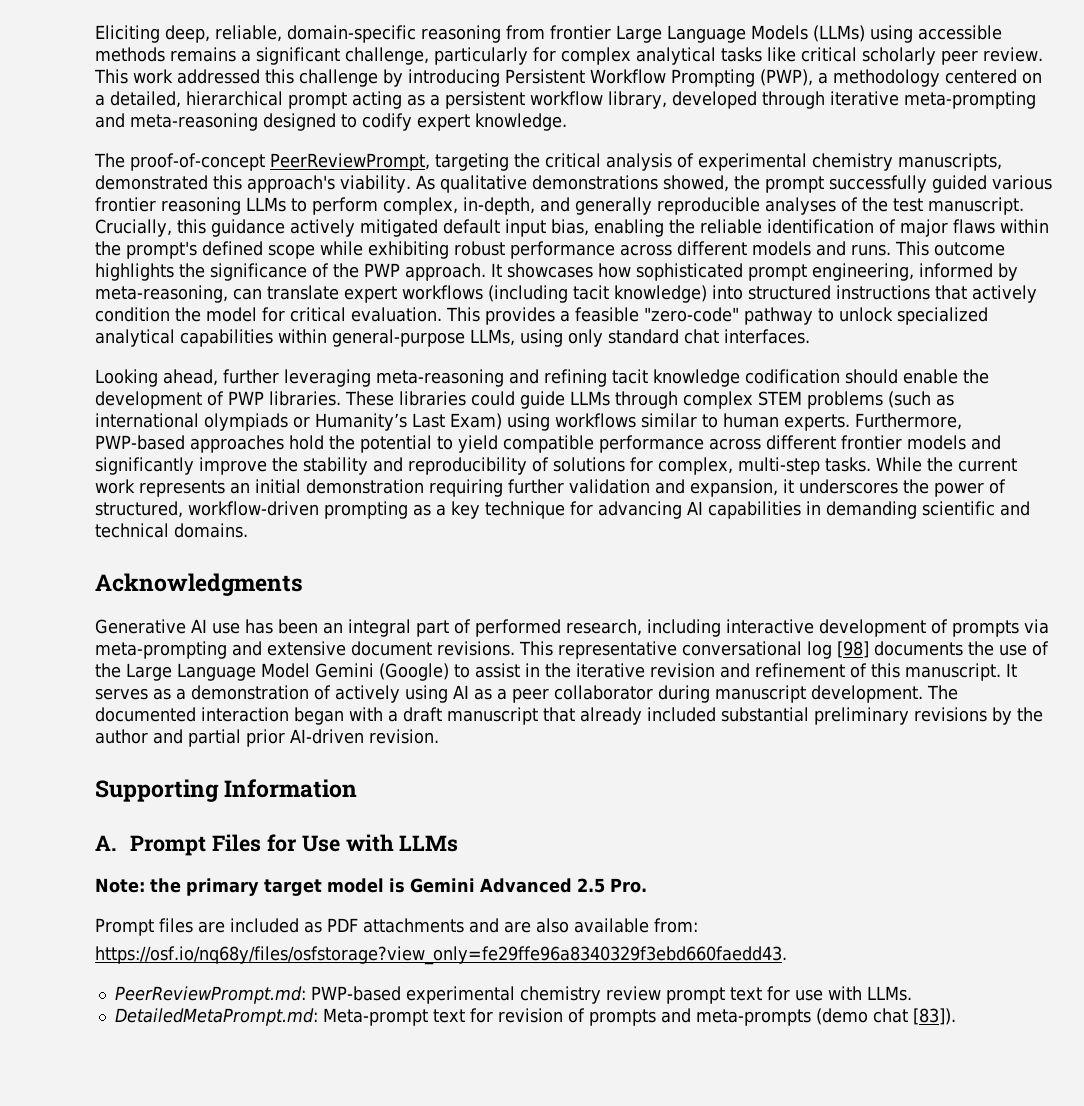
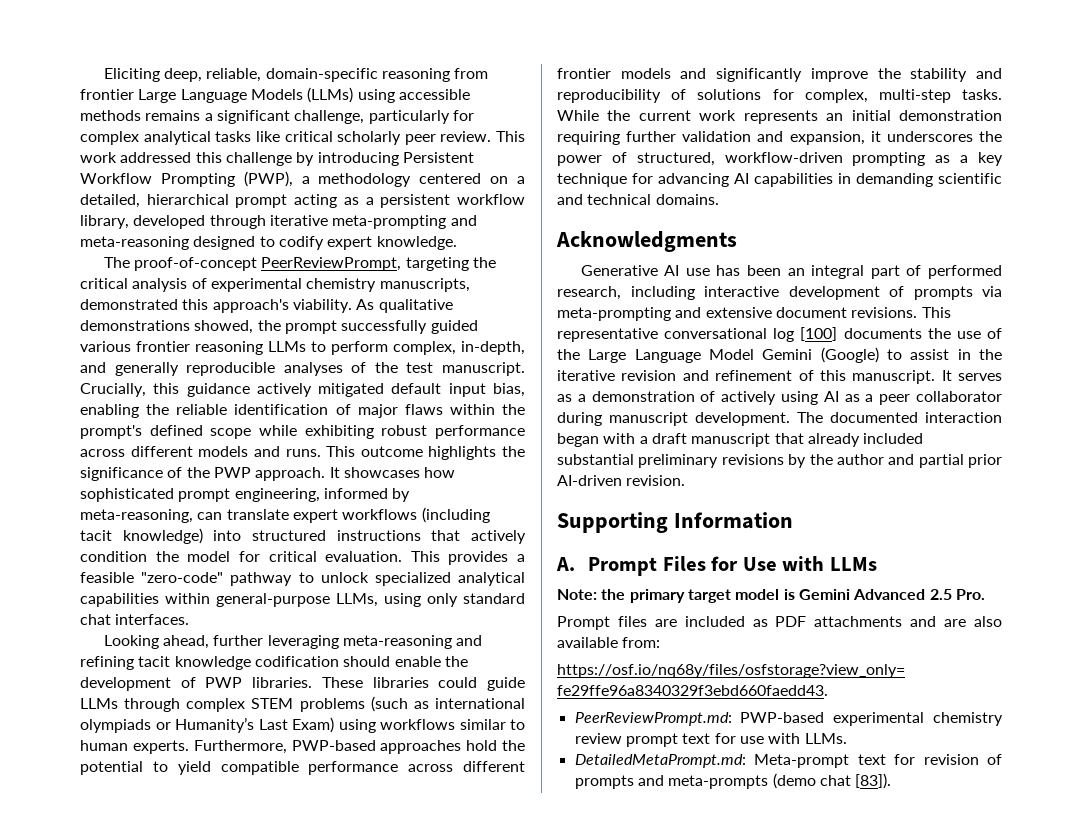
- This representative conversational log [98] documents the use of the Large Language Model Gemini (Google) to assist in the iterative revision and refinement of this manuscript.
+ This representative conversational log [100] documents the use of the Large Language Model Gemini (Google) to assist in the iterative revision and refinement of this manuscript.

